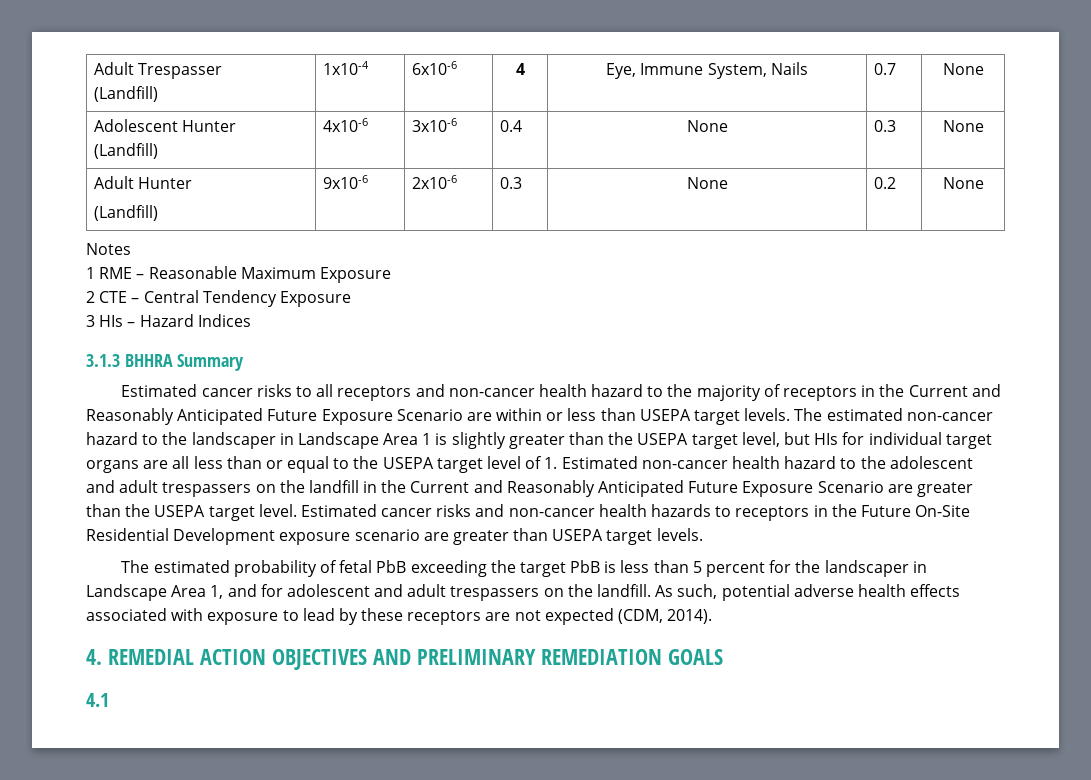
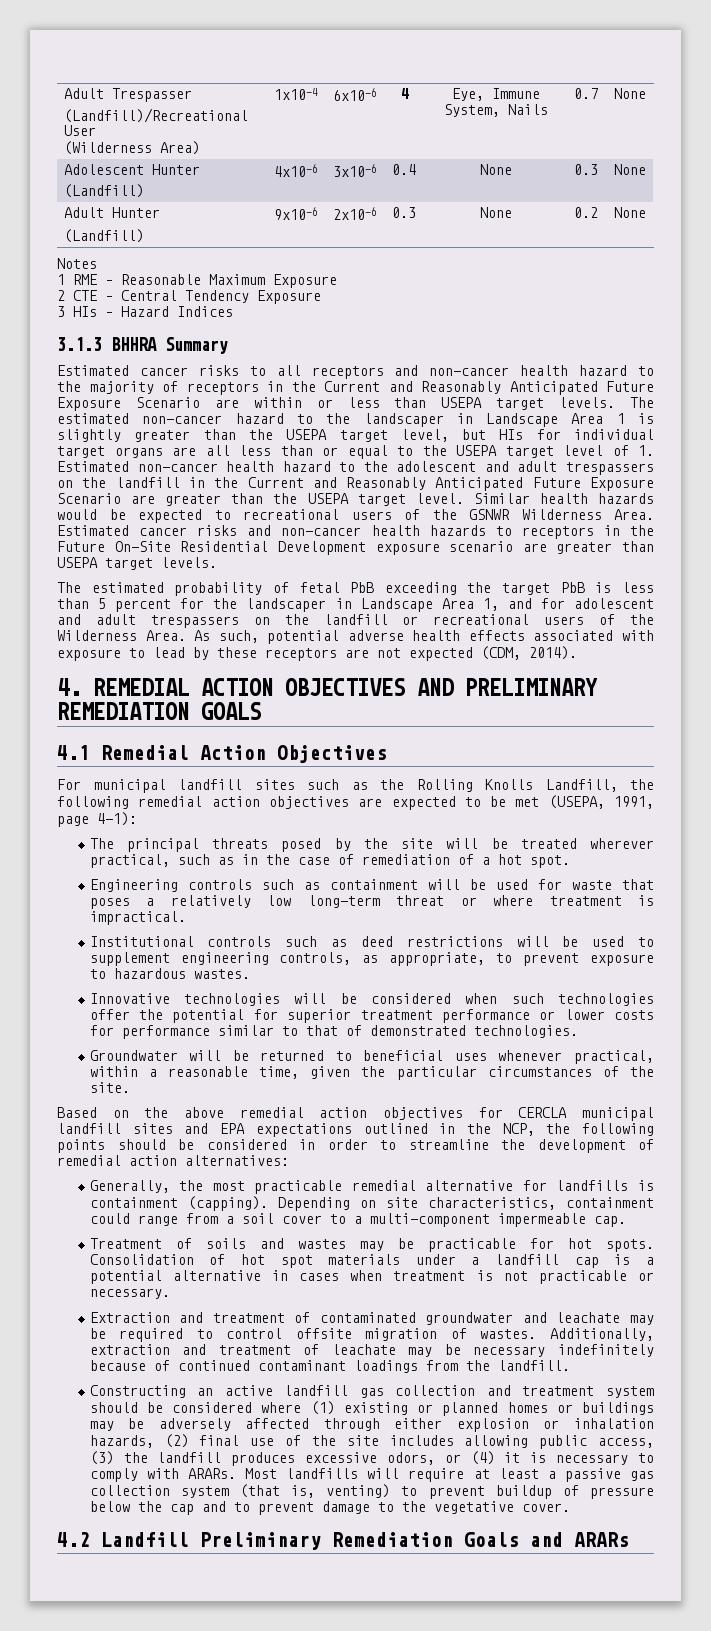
  Adult Trespasser
- (Landfill) | 1x10-4 | 6x10-6 | 4 | Eye, Immune System, Nails | 0.7 | None
+ (Landfill)/Recreational User
+ (Wilderness Area) | 1x10-4 | 6x10-6 | 4 | Eye, Immune System, Nails | 0.7 | None
+ Similar health hazards would be expected to recreational users of the GSNWR Wilderness Area.
- The estimated probability of fetal PbB exceeding the target PbB is less than 5 percent for the landscaper in Landscape Area 1, and for adolescent and adult trespassers on the landfill.
+ The estimated probability of fetal PbB exceeding the target PbB is less than 5 percent for the landscaper in Landscape Area 1, and for adolescent and adult trespassers on the landfill or recreational users of the Wilderness Area.
- 4.1
+ 4.1 Remedial Action Objectives
+ For municipal landfill sites such as the Rolling Knolls Landfill, the following remedial action objectives are expected to be met (USEPA, 1991, page 4-1):
+ The principal threats posed by the site will be treated wherever practical, such as in the case of remediation of a hot spot.
+ Engineering controls such as containment will be used for waste that poses a relatively low long-term threat or where treatment is impractical.
+ Institutional controls such as deed restrictions will be used to supplement engineering controls, as appropriate, to prevent exposure to hazardous wastes.
+ Innovative technologies will be considered when such technologies offer the potential for superior treatment performance or lower costs for performance similar to that of demonstrated technologies.
+ Groundwater will be returned to beneficial uses whenever practical, within a reasonable time, given the particular circumstances of the site.
+ Based on the above remedial action objectives for CERCLA municipal landfill sites and EPA expectations outlined in the NCP, the following points should be considered in order to streamline the development of remedial action alternatives:
+ Generally, the most practicable remedial alternative for landfills is containment (capping). Depending on site characteristics, containment could range from a soil cover to a multi-component impermeable cap.
+ Treatment of soils and wastes may be practicable for hot spots. Consolidation of hot spot materials under a landfill cap is a potential alternative in cases when treatment is not practicable or necessary.
+ Extraction and treatment of contaminated groundwater and leachate may be required to control offsite migration of wastes. Additionally, extraction and treatment of leachate may be necessary indefinitely because of continued contaminant loadings from the landfill.
+ Constructing an active landfill gas collection and treatment system should be considered where (1) existing or planned homes or buildings may be adversely affected through either explosion or inhalation hazards, (2) final use of the site includes allowing public access, (3) the landfill produces excessive odors, or (4) it is necessary to comply with ARARs. Most landfills will require at least a passive gas collection system (that is, venting) to prevent buildup of pressure below the cap and to prevent damage to the vegetative cover.
+ 4.2 Landfill Preliminary Remediation Goals and ARARs

